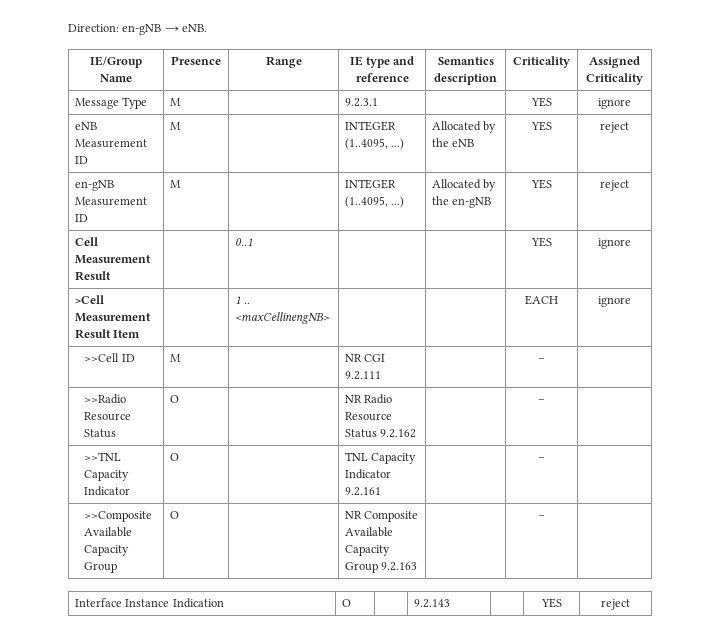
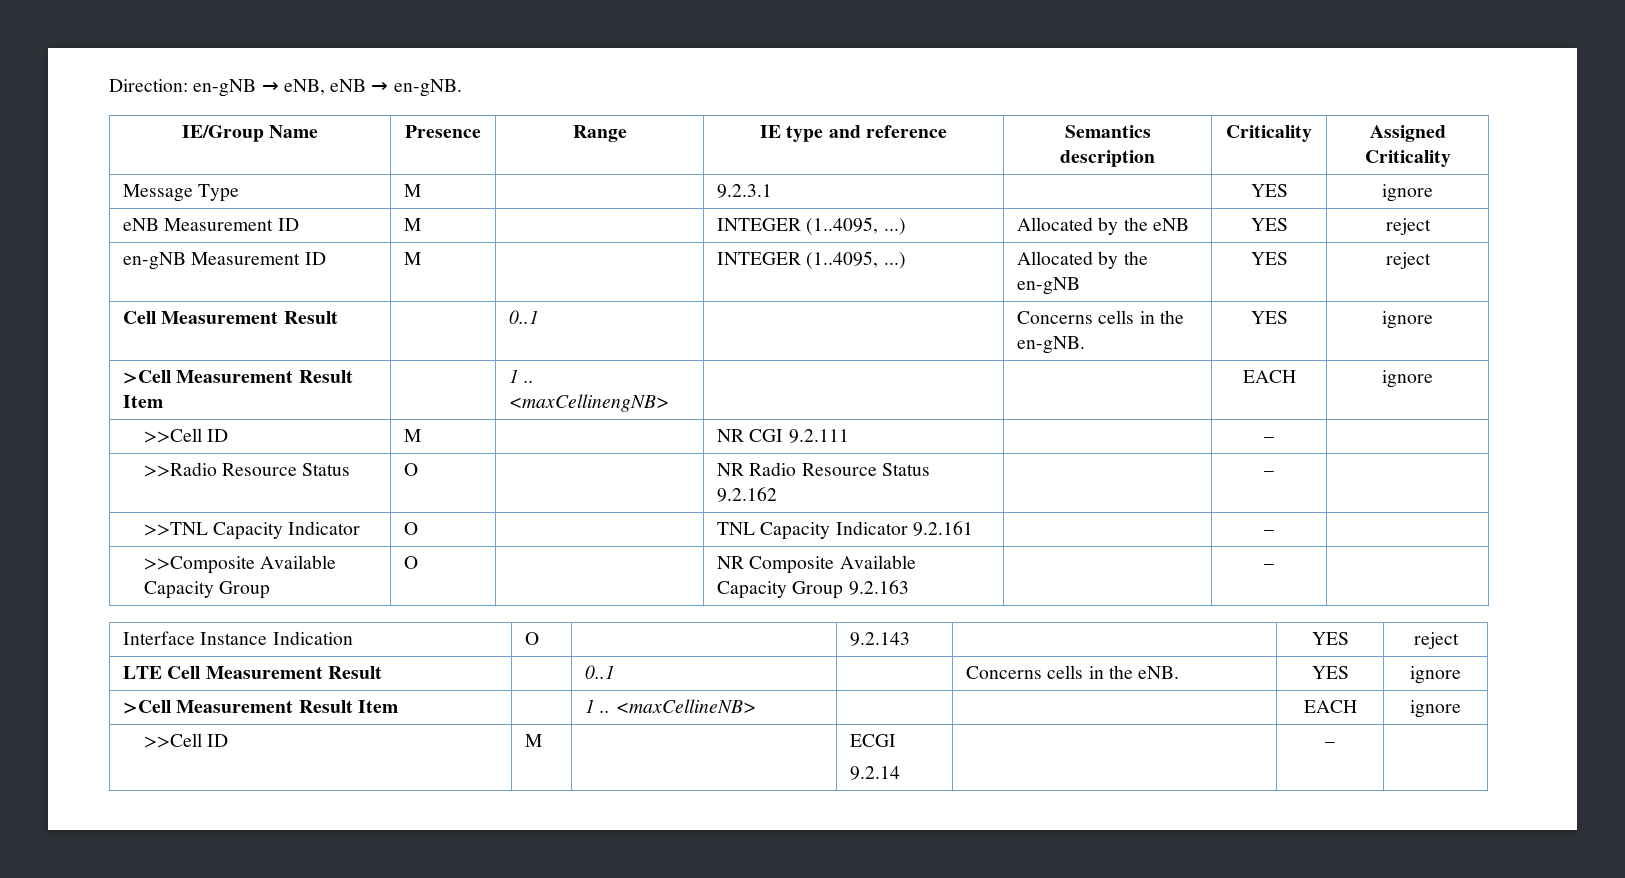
- Direction: en-gNB → eNB.
+ Direction: en-gNB → eNB, eNB → en-gNB.
- Cell Measurement Result | | 0..1 | | | YES | ignore
+ Cell Measurement Result | | 0..1 | | Concerns cells in the en-gNB. | YES | ignore
+ LTE Cell Measurement Result | | 0..1 | | Concerns cells in the eNB. | YES | ignore
+ >Cell Measurement Result Item | | 1 .. <maxCellineNB> | | | EACH | ignore
+ >>Cell ID | M | | ECGI
+ 9.2.14 | | – |

